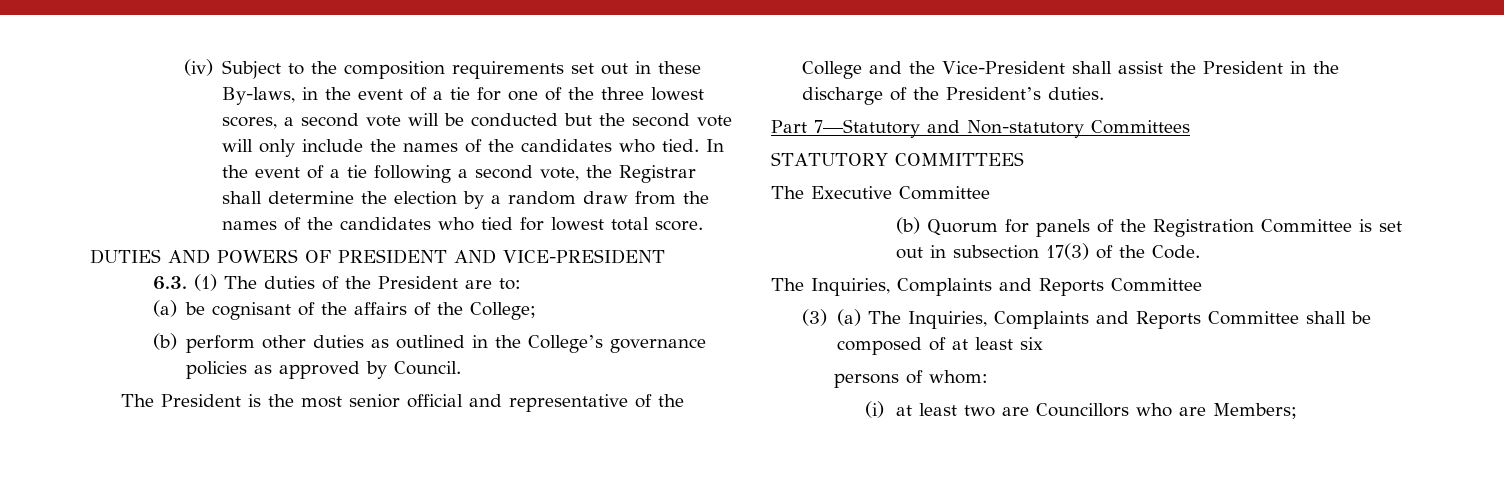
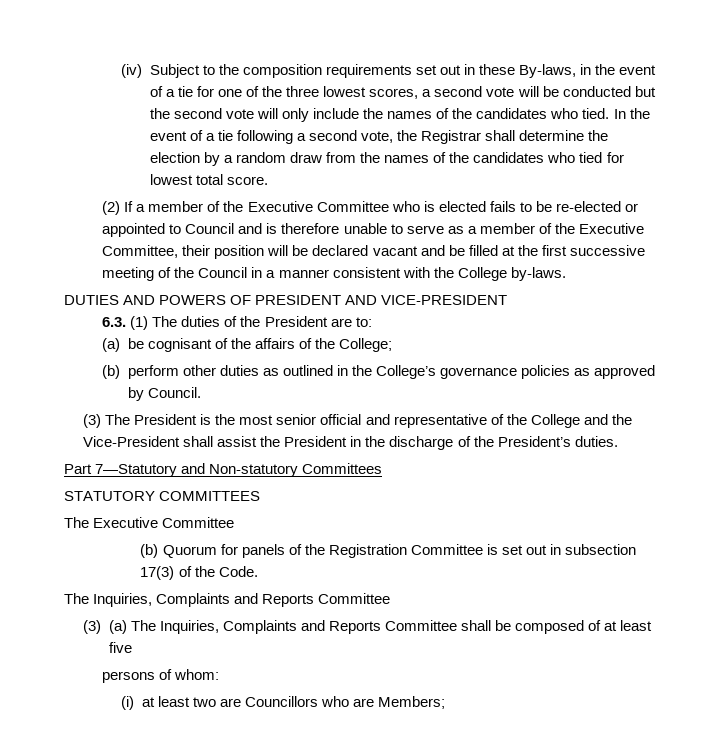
+ (2) If a member of the Executive Committee who is elected fails to be re-elected or appointed to Council and is therefore unable to serve as a member of the Executive Committee, their position will be declared vacant and be filled at the first successive meeting of the Council in a manner consistent with the College by-laws.
- The President is the most senior official and representative of the College and the Vice-President shall assist the President in the discharge of the President’s duties.
+ (3) The President is the most senior official and representative of the College and the Vice-President shall assist the President in the discharge of the President’s duties.
- (3) (a) The Inquiries, Complaints and Reports Committee shall be composed of at least six
+ (3) (a) The Inquiries, Complaints and Reports Committee shall be composed of at least five

